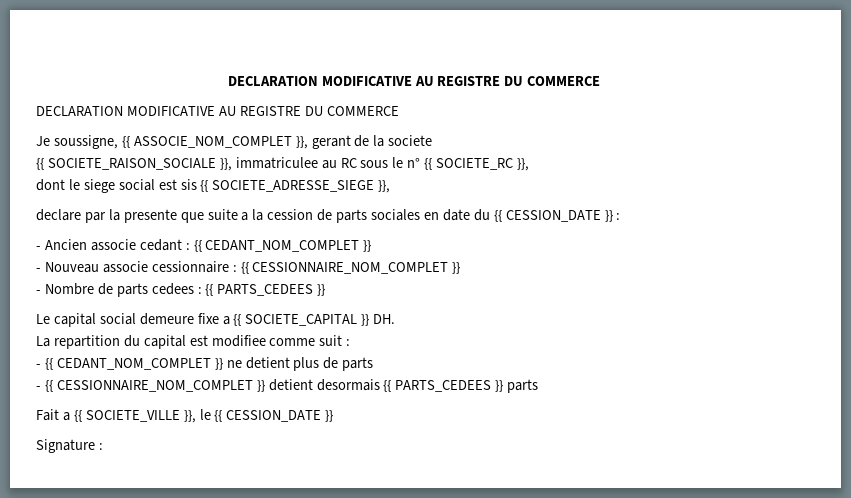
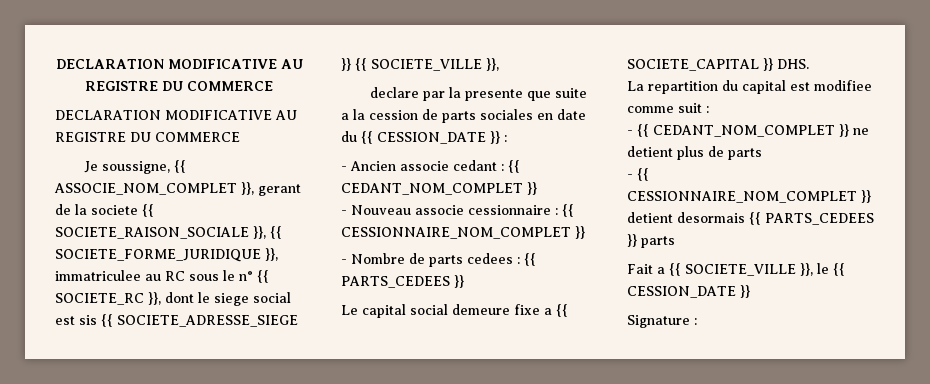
- Je soussigne, {{ ASSOCIE_NOM_COMPLET }}, gerant de la societe
- {{ SOCIETE_RAISON_SOCIALE }}, immatriculee au RC sous le n° {{ SOCIETE_RC }},
- dont le siege social est sis {{ SOCIETE_ADRESSE_SIEGE }},
+ Je soussigne, {{ ASSOCIE_NOM_COMPLET }}, gerant de la societe {{ SOCIETE_RAISON_SOCIALE }}, {{ SOCIETE_FORME_JURIDIQUE }}, immatriculee au RC sous le n° {{ SOCIETE_RC }}, dont le siege social est sis {{ SOCIETE_ADRESSE_SIEGE }} {{ SOCIETE_VILLE }},
- Le capital social demeure fixe a {{ SOCIETE_CAPITAL }} DH.
+ Le capital social demeure fixe a {{ SOCIETE_CAPITAL }} DHS.

